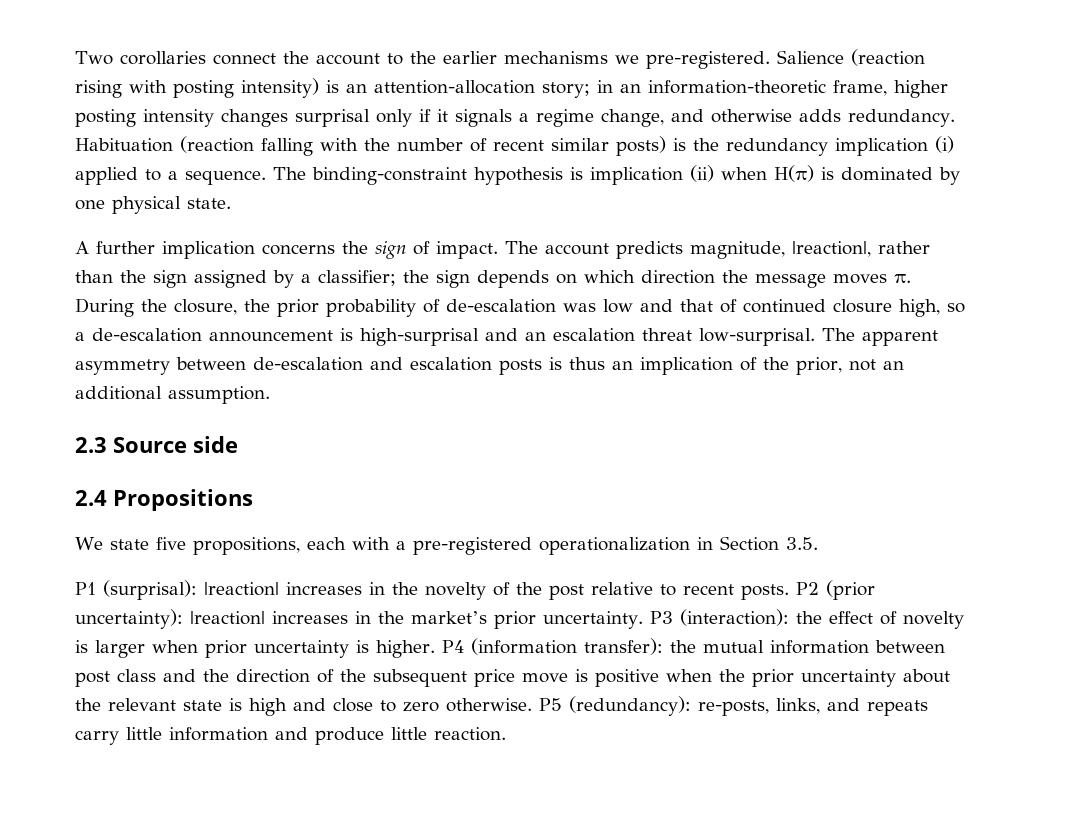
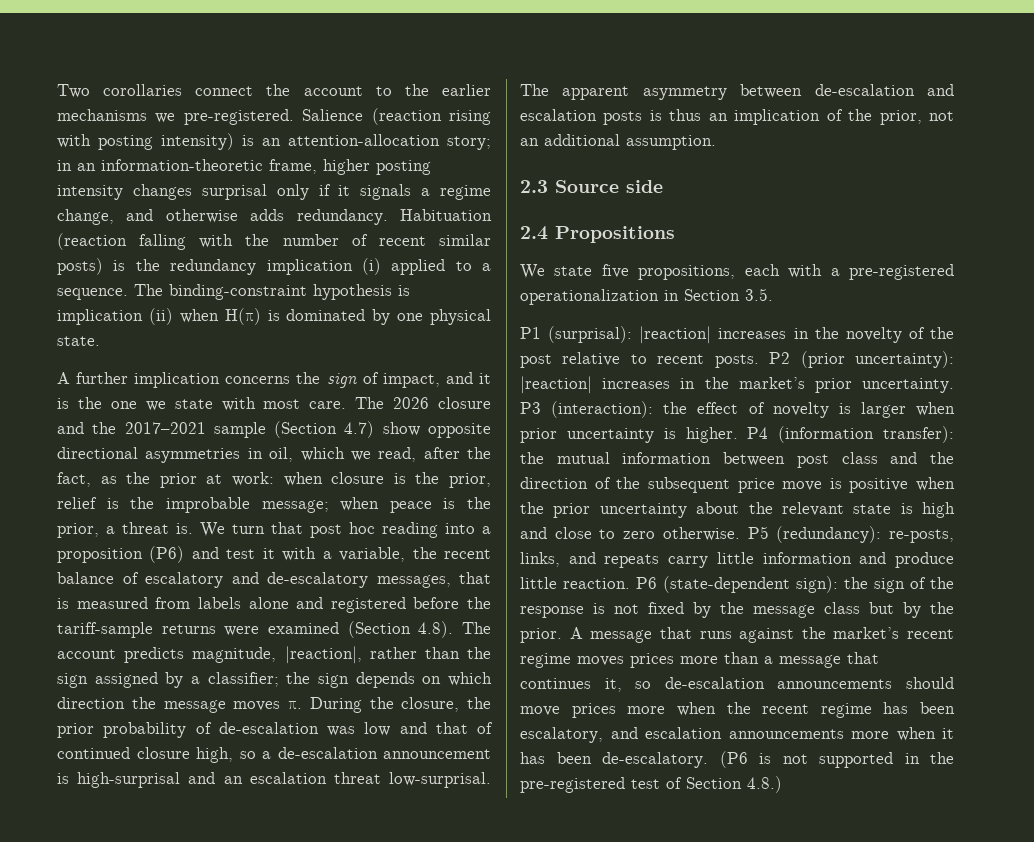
- A further implication concerns the sign of impact. The account predicts magnitude, |reaction|, rather than the sign assigned by a classifier; the sign depends on which direction the message moves π.
+ A further implication concerns the sign of impact, and it is the one we state with most care. The 2026 closure and the 2017–2021 sample (Section 4.7) show opposite directional asymmetries in oil, which we read, after the fact, as the prior at work: when closure is the prior, relief is the improbable message; when peace is the prior, a threat is. We turn that post hoc reading into a proposition (P6) and test it with a variable, the recent balance of escalatory and de-escalatory messages, that is measured from labels alone and registered before the tariff-sample returns were examined (Section 4.8). The account predicts magnitude, |reaction|, rather than the sign assigned by a classifier; the sign depends on which direction the message moves π.
+ P6 (state-dependent sign): the sign of the response is not fixed by the message class but by the prior. A message that runs against the market’s recent regime moves prices more than a message that continues it, so de-escalation announcements should move prices more when the recent regime has been escalatory, and escalation announcements more when it has been de-escalatory. (P6 is not supported in the pre-registered test of Section 4.8.)

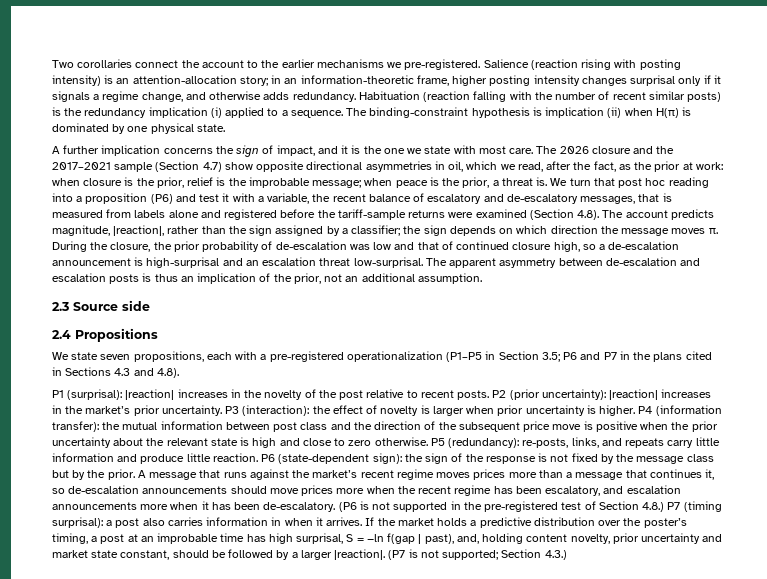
- We state five propositions, each with a pre-registered operationalization in Section 3.5.
+ We state seven propositions, each with a pre-registered operationalization (P1–P5 in Section 3.5; P6 and P7 in the plans cited in Sections 4.3 and 4.8).
- (P6 is not supported in the pre-registered test of Section 4.8.)
+ (P6 is not supported in the pre-registered test of Section 4.8.) P7 (timing surprisal): a post also carries information in when it arrives. If the market holds a predictive distribution over the poster’s timing, a post at an improbable time has high surprisal, S = −ln f(gap | past), and, holding content novelty, prior uncertainty and market state constant, should be followed by a larger |reaction|. (P7 is not supported; Section 4.3.)

